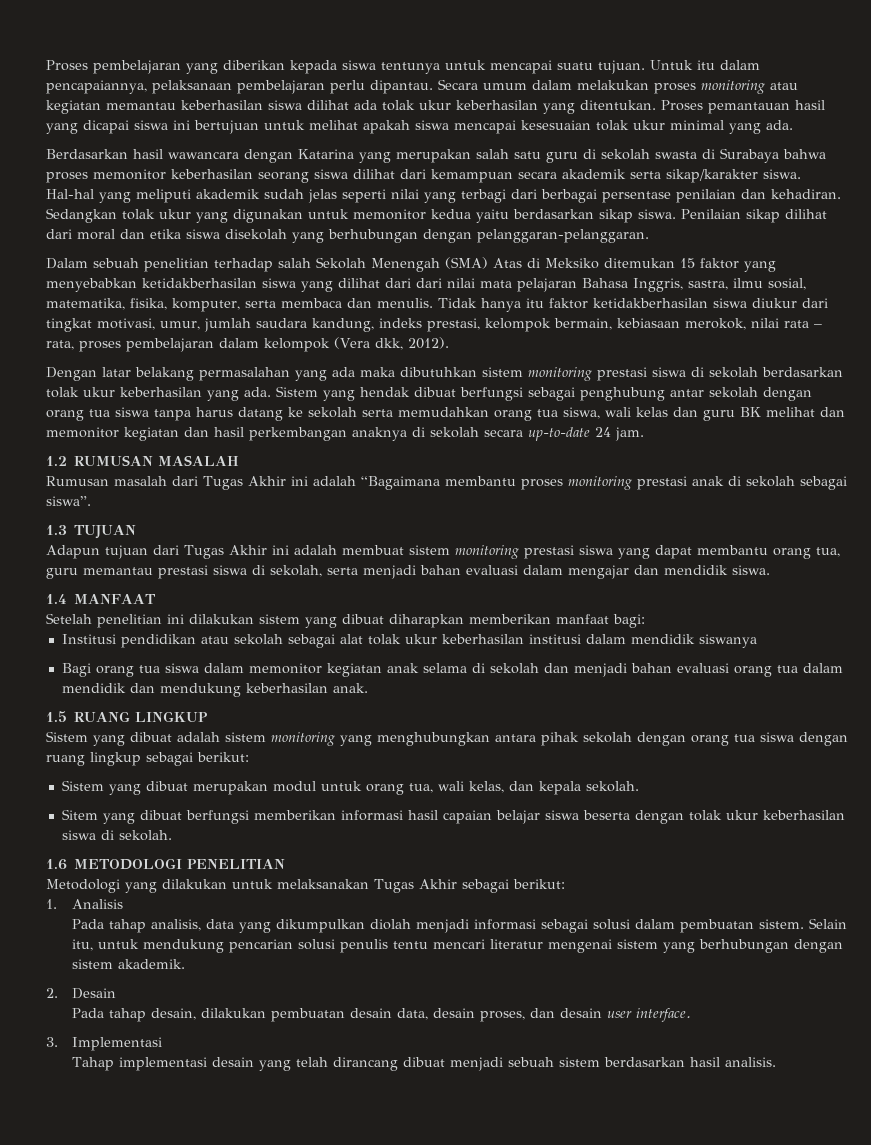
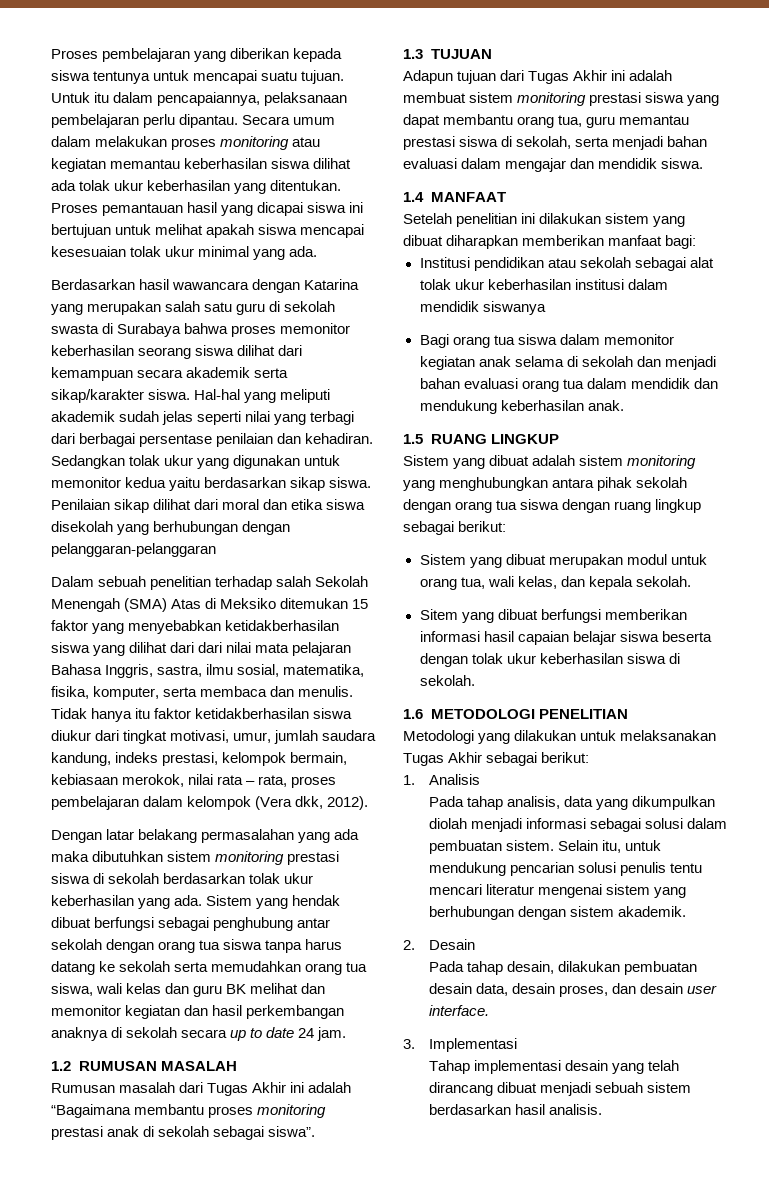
- Penilaian sikap dilihat dari moral dan etika siswa disekolah yang berhubungan dengan pelanggaran-pelanggaran.
+ Penilaian sikap dilihat dari moral dan etika siswa disekolah yang berhubungan dengan pelanggaran-pelanggaran
- Sistem yang hendak dibuat berfungsi sebagai penghubung antar sekolah dengan orang tua siswa tanpa harus datang ke sekolah serta memudahkan orang tua siswa, wali kelas dan guru BK melihat dan memonitor kegiatan dan hasil perkembangan anaknya di sekolah secara up-to-date 24 jam.
+ Sistem yang hendak dibuat berfungsi sebagai penghubung antar sekolah dengan orang tua siswa tanpa harus datang ke sekolah serta memudahkan orang tua siswa, wali kelas dan guru BK melihat dan memonitor kegiatan dan hasil perkembangan anaknya di sekolah secara up to date 24 jam.

